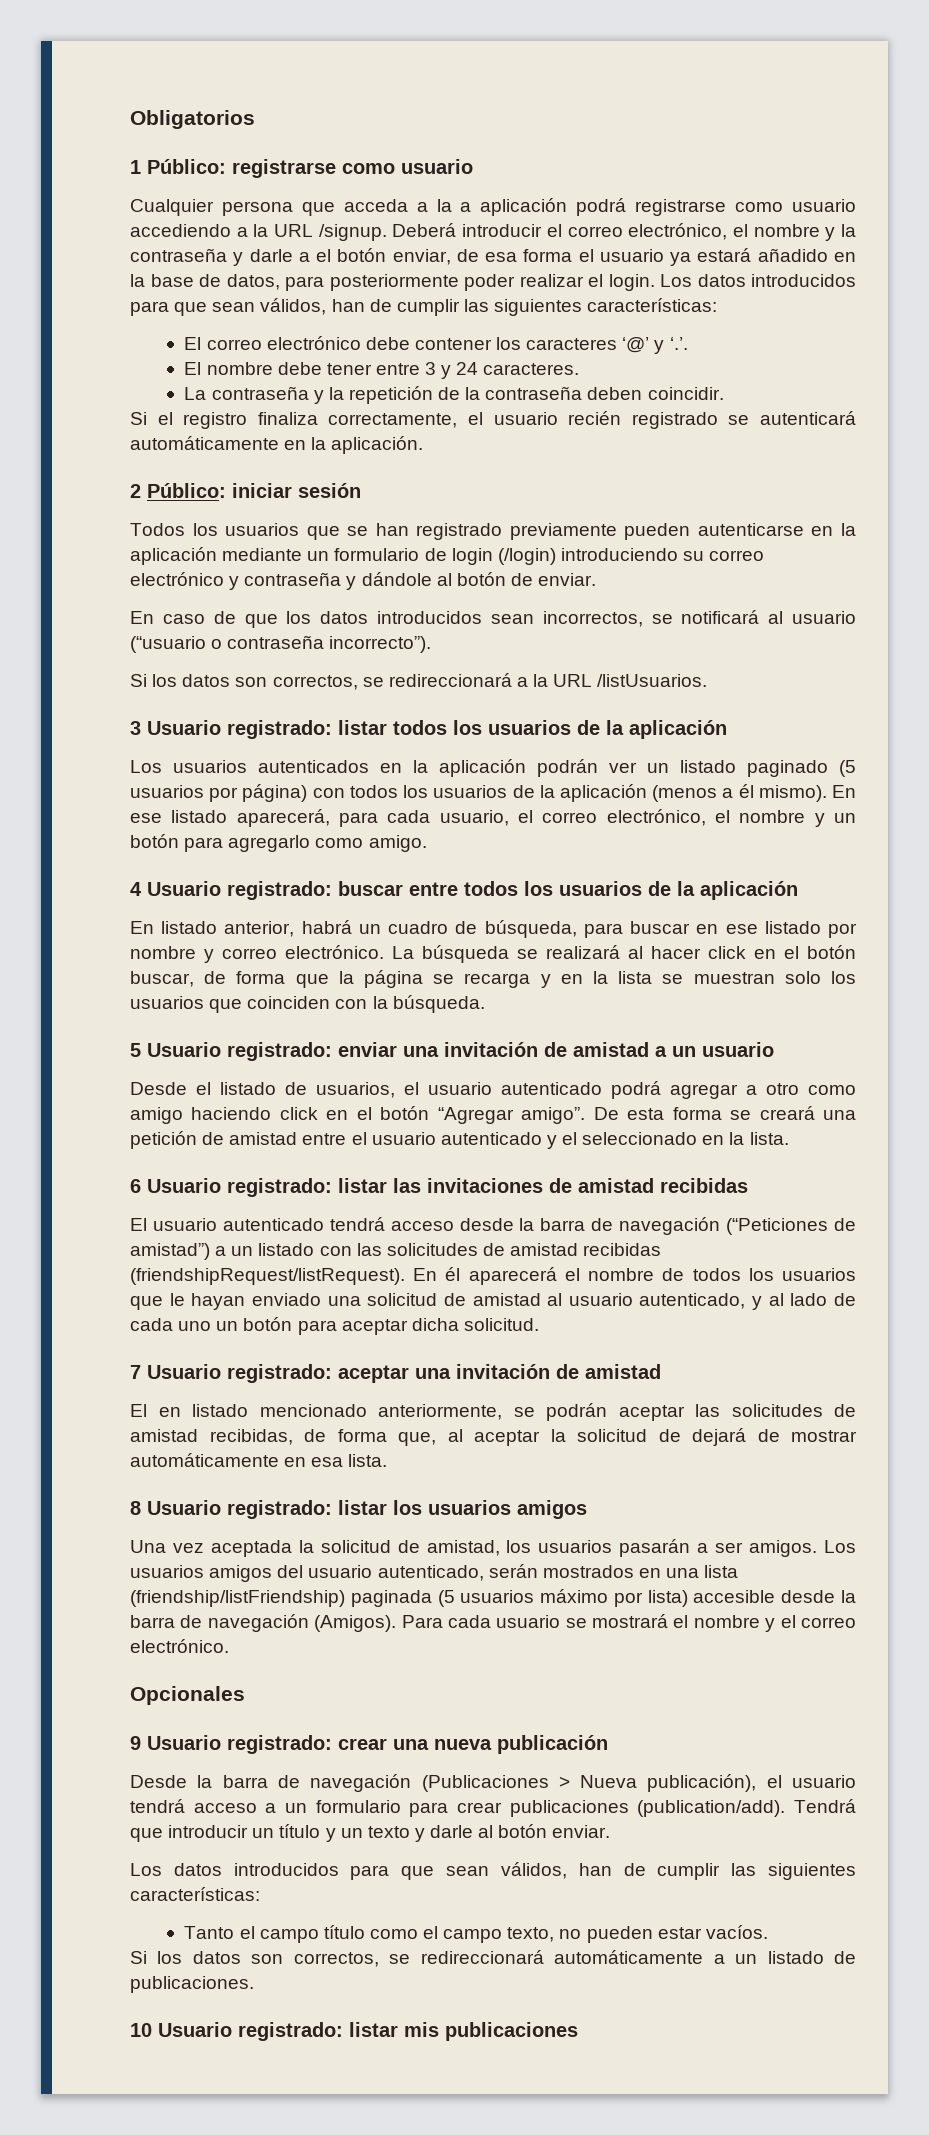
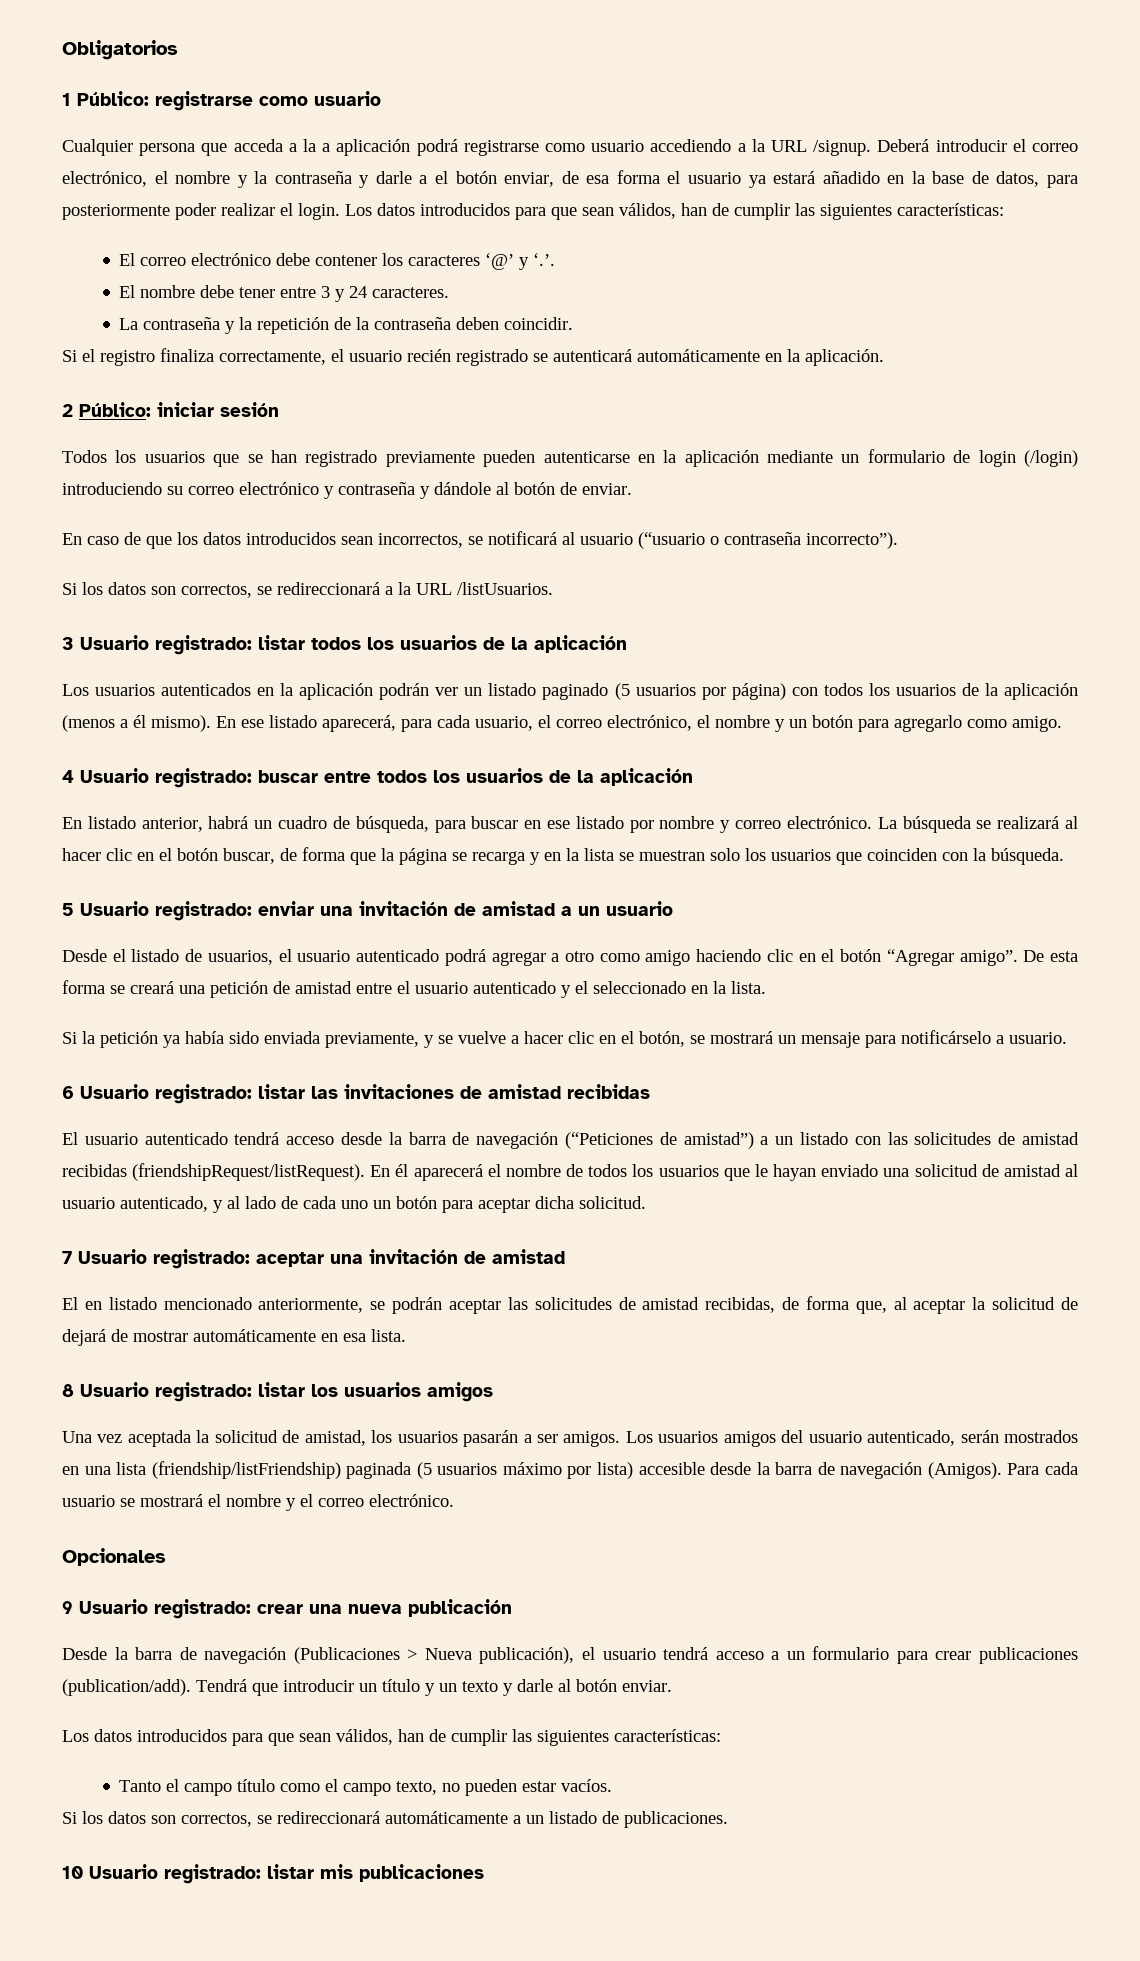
- La búsqueda se realizará al hacer click en el botón buscar, de forma que la página se recarga y en la lista se muestran solo los usuarios que coinciden con la búsqueda.
+ La búsqueda se realizará al hacer clic en el botón buscar, de forma que la página se recarga y en la lista se muestran solo los usuarios que coinciden con la búsqueda.
- Desde el listado de usuarios, el usuario autenticado podrá agregar a otro como amigo haciendo click en el botón “Agregar amigo”.
+ Desde el listado de usuarios, el usuario autenticado podrá agregar a otro como amigo haciendo clic en el botón “Agregar amigo”.
+ Si la petición ya había sido enviada previamente, y se vuelve a hacer clic en el botón, se mostrará un mensaje para notificárselo a usuario.

